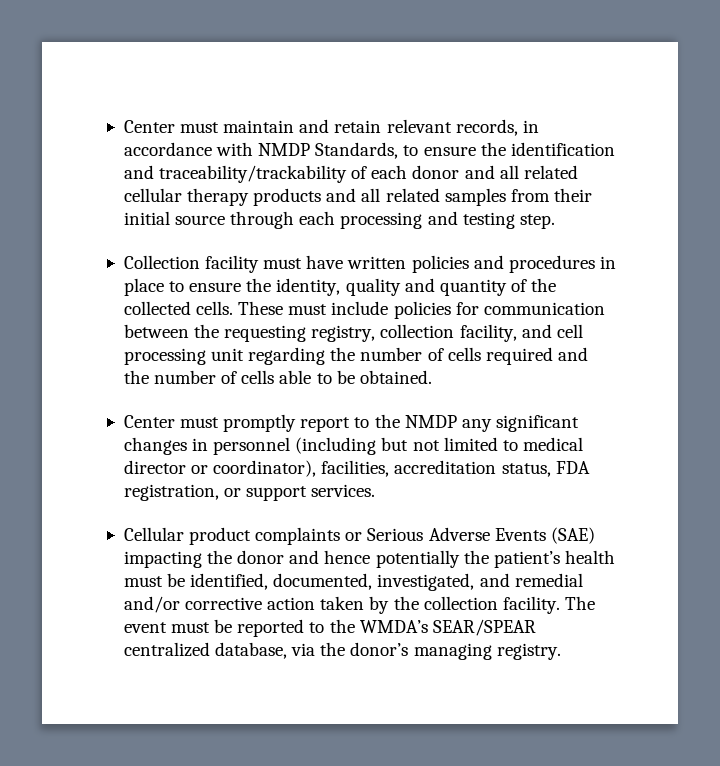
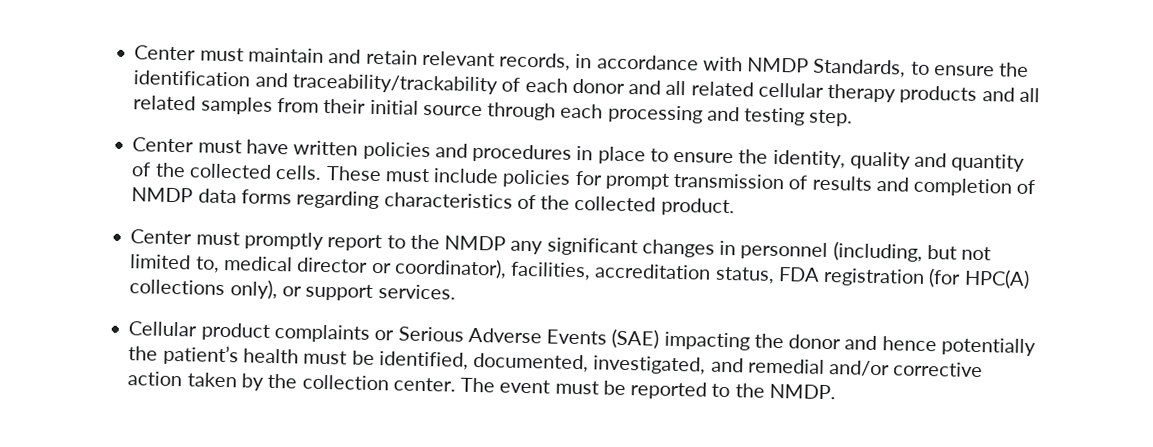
- Collection facility must have written policies and procedures in place to ensure the identity, quality and quantity of the collected cells.
+ Center must have written policies and procedures in place to ensure the identity, quality and quantity of the collected cells.
- These must include policies for communication between the requesting registry, collection facility, and cell processing unit regarding the number of cells required and the number of cells able to be obtained.
+ These must include policies for prompt transmission of results and completion of NMDP data forms regarding characteristics of the collected product.
- Center must promptly report to the NMDP any significant changes in personnel (including but not limited to medical director or coordinator), facilities, accreditation status, FDA registration, or support services.
+ Center must promptly report to the NMDP any significant changes in personnel (including, but not limited to, medical director or coordinator), facilities, accreditation status, FDA registration (for HPC(A) collections only), or support services.
- Cellular product complaints or Serious Adverse Events (SAE) impacting the donor and hence potentially the patient’s health must be identified, documented, investigated, and remedial and/or corrective action taken by the collection facility.
+ Cellular product complaints or Serious Adverse Events (SAE) impacting the donor and hence potentially the patient’s health must be identified, documented, investigated, and remedial and/or corrective action taken by the collection center.
- The event must be reported to the WMDA’s SEAR/SPEAR centralized database, via the donor’s managing registry.
+ The event must be reported to the NMDP.

